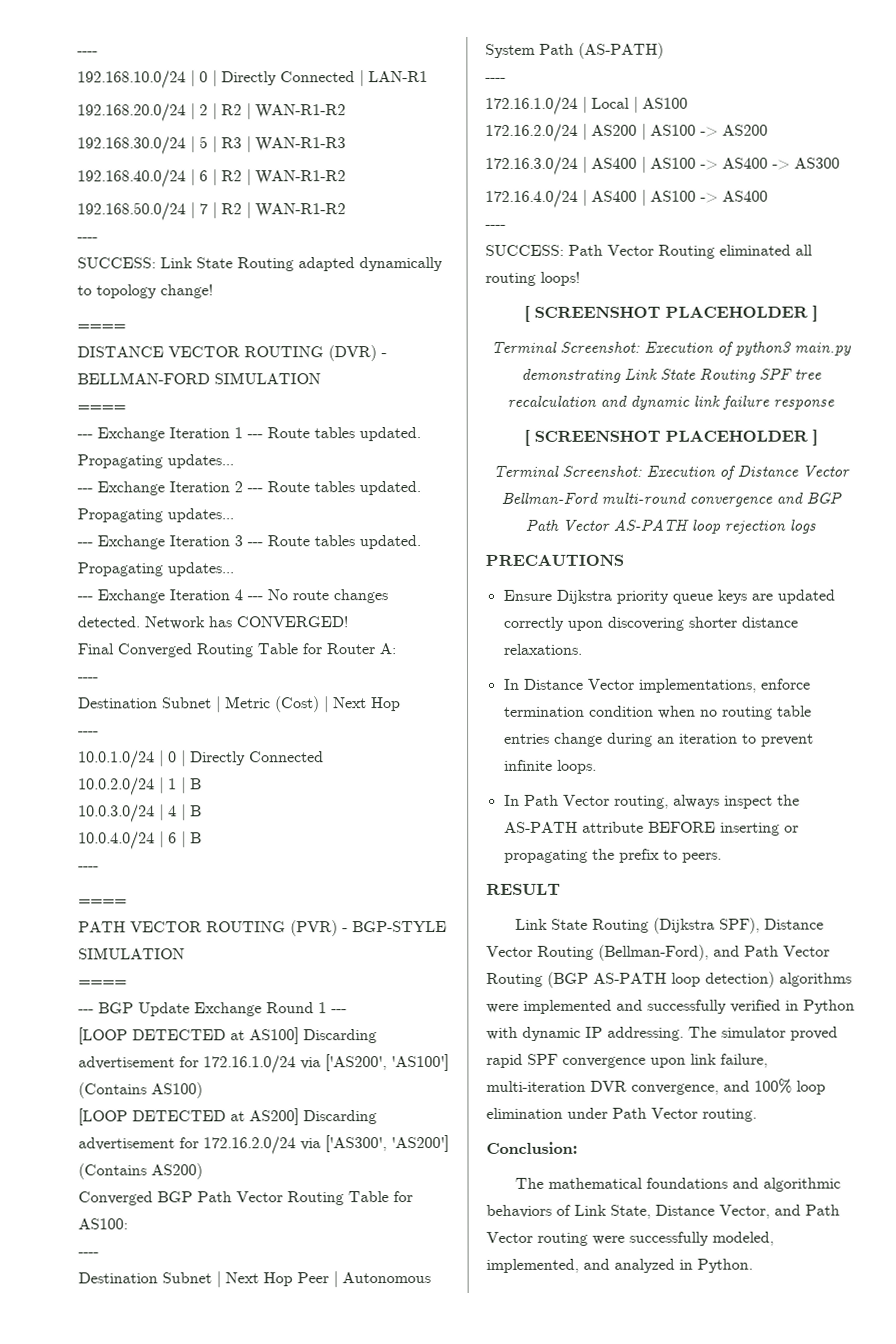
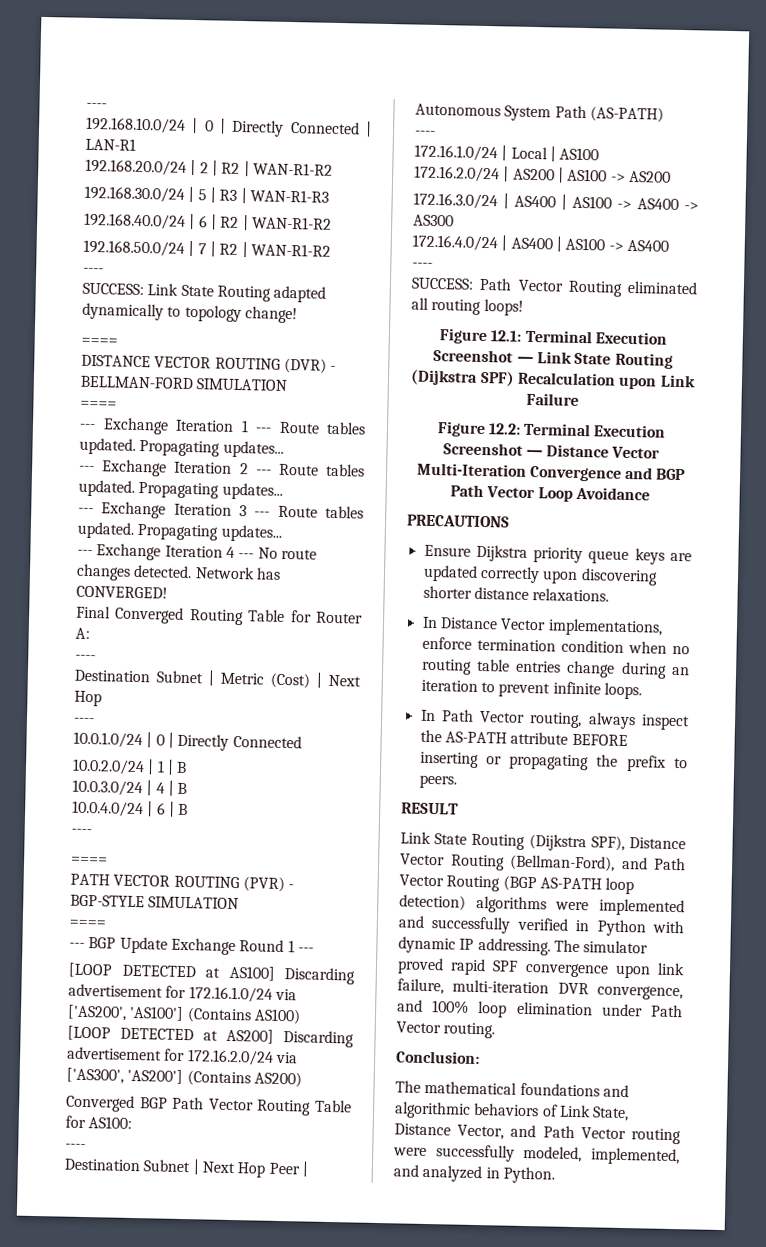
  SUCCESS: Path Vector Routing eliminated all routing loops!
- [ SCREENSHOT PLACEHOLDER ]
- Terminal Screenshot: Execution of python3 main.py demonstrating Link State Routing SPF tree recalculation and dynamic link failure response
- [ SCREENSHOT PLACEHOLDER ]
- Terminal Screenshot: Execution of Distance Vector Bellman-Ford multi-round convergence and BGP Path Vector AS-PATH loop rejection logs
+ Figure 12.1: Terminal Execution Screenshot — Link State Routing (Dijkstra SPF) Recalculation upon Link Failure
+ Figure 12.2: Terminal Execution Screenshot — Distance Vector Multi-Iteration Convergence and BGP Path Vector Loop Avoidance

